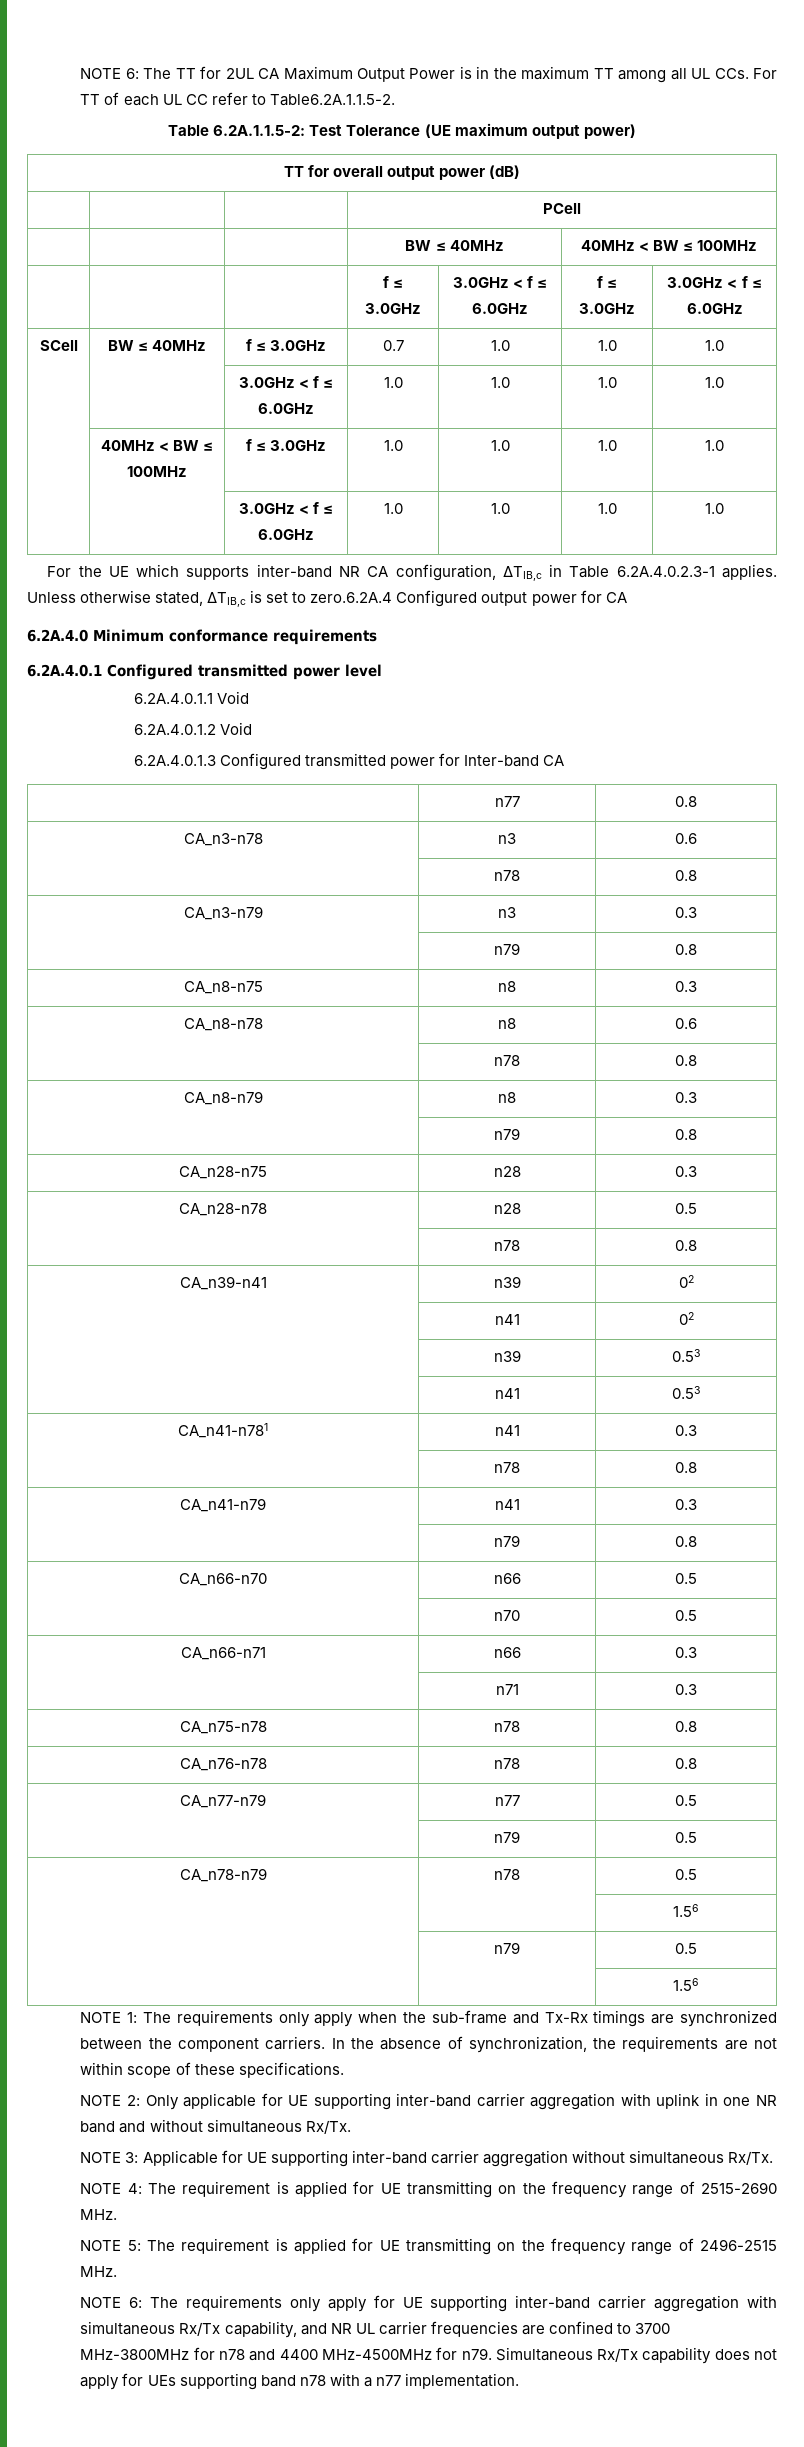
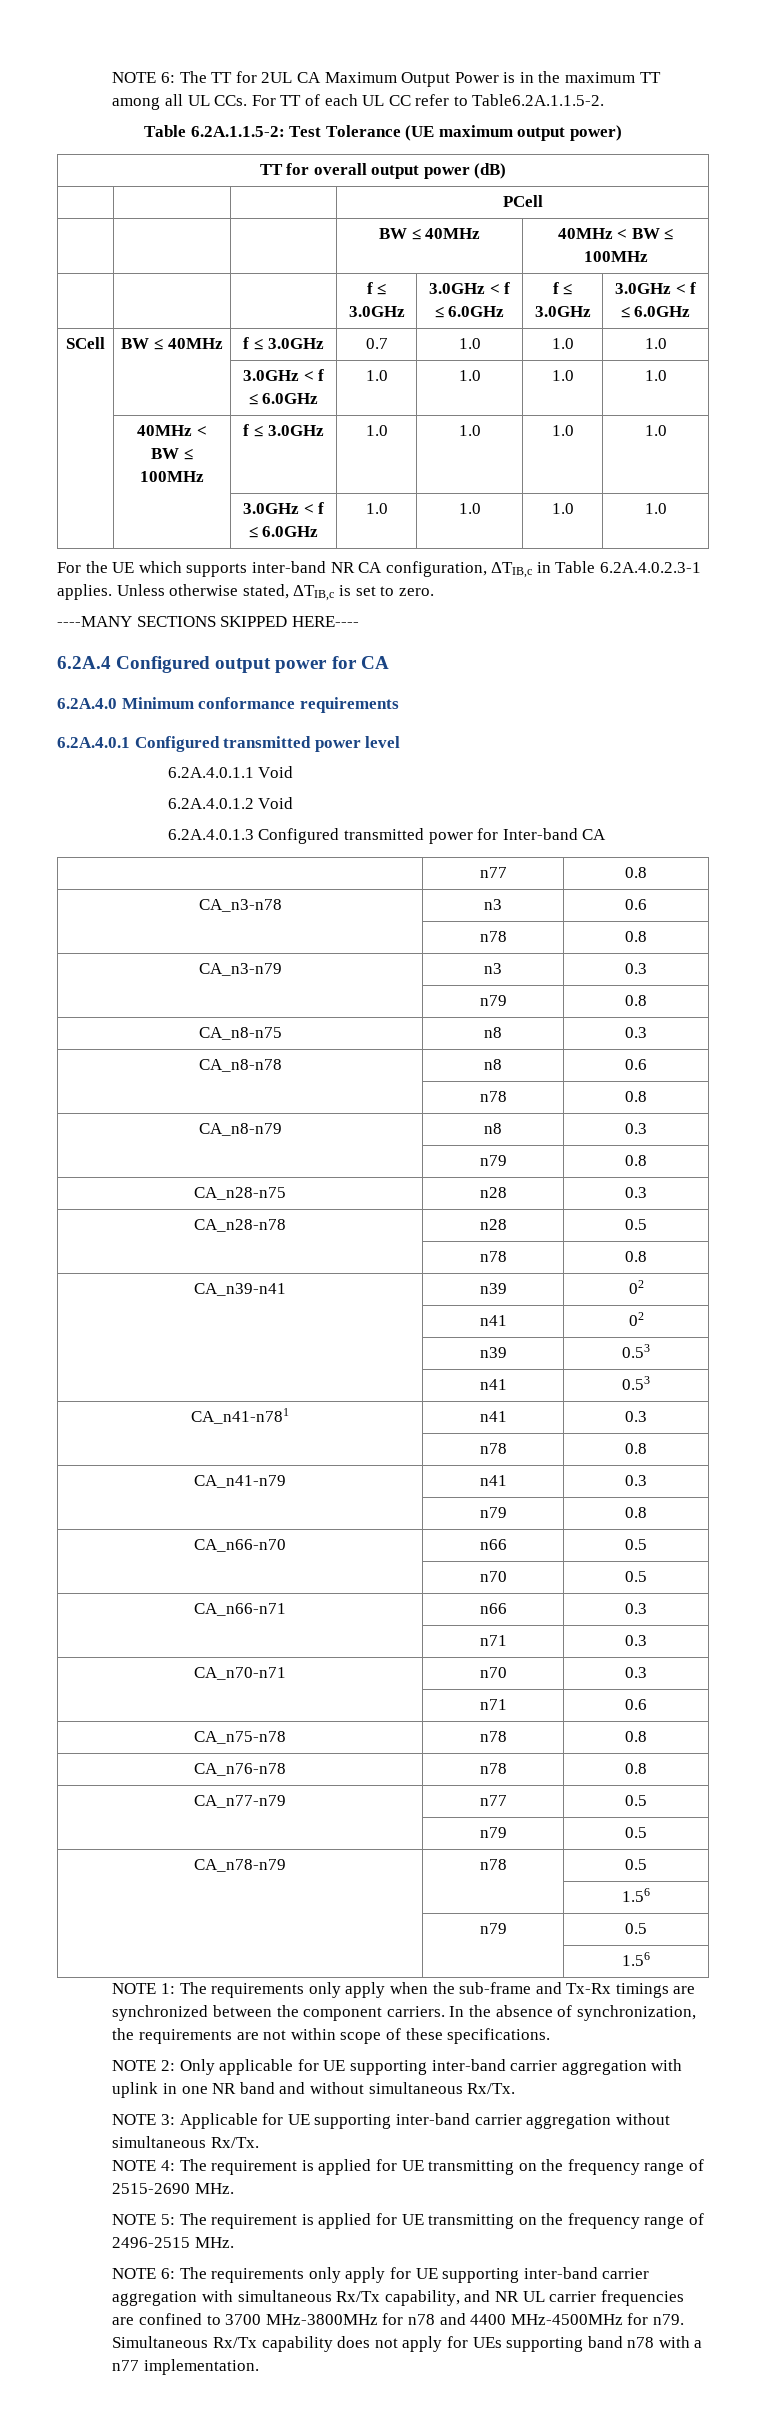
- Unless otherwise stated, ΔTIB,c is set to zero.6.2A.4 Configured output power for CA
+ Unless otherwise stated, ΔTIB,c is set to zero.
+ ----MANY SECTIONS SKIPPED HERE----
+ 6.2A.4 Configured output power for CA
+ CA_n70-n71 | n70 | 0.3
+ | n71 | 0.6

